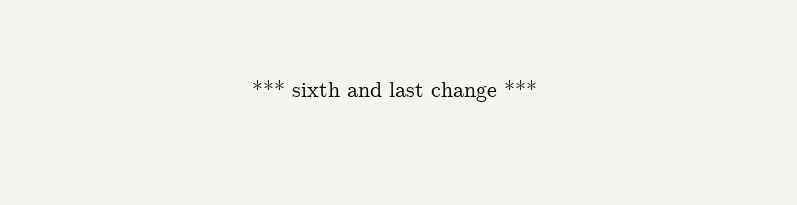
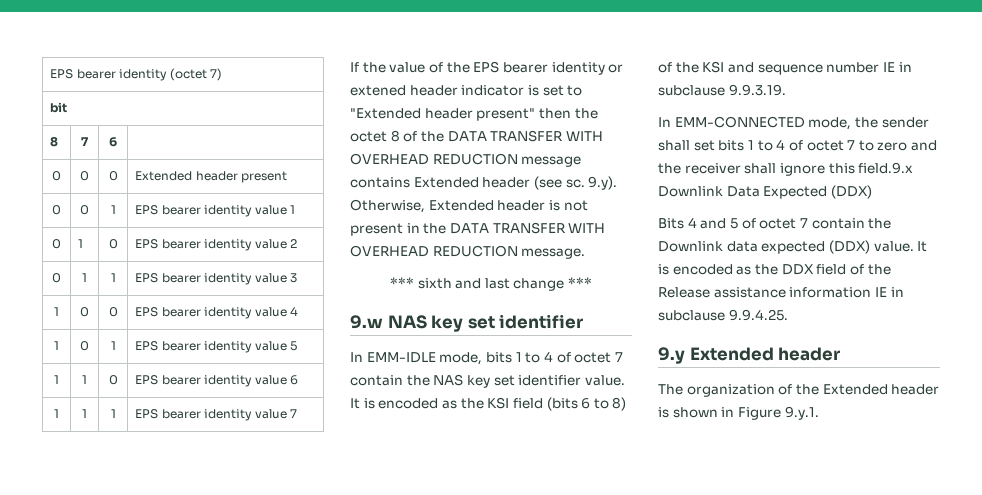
+ EPS bearer identity (octet 7)
+ bit
+ 8 | 7 | 6 |
+ 0 | 0 | 0 | Extended header present
+ 0 | 0 | 1 | EPS bearer identity value 1
+ 0 | 1 | 0 | EPS bearer identity value 2
+ 0 | 1 | 1 | EPS bearer identity value 3
+ 1 | 0 | 0 | EPS bearer identity value 4
+ 1 | 0 | 1 | EPS bearer identity value 5
+ 1 | 1 | 0 | EPS bearer identity value 6
+ 1 | 1 | 1 | EPS bearer identity value 7
+ If the value of the EPS bearer identity or extened header indicator is set to "Extended header present" then the octet 8 of the DATA TRANSFER WITH OVERHEAD REDUCTION message contains Extended header (see sc. 9.y). Otherwise, Extended header is not present in the DATA TRANSFER WITH OVERHEAD REDUCTION message.
+ 9.w NAS key set identifier
+ In EMM-IDLE mode, bits 1 to 4 of octet 7 contain the NAS key set identifier value. It is encoded as the KSI field (bits 6 to 8) of the KSI and sequence number IE in subclause 9.9.3.19.
+ In EMM-CONNECTED mode, the sender shall set bits 1 to 4 of octet 7 to zero and the receiver shall ignore this field.9.x Downlink Data Expected (DDX)
+ Bits 4 and 5 of octet 7 contain the Downlink data expected (DDX) value. It is encoded as the DDX field of the Release assistance information IE in subclause 9.9.4.25.
+ 9.y Extended header
+ The organization of the Extended header is shown in Figure 9.y.1.

